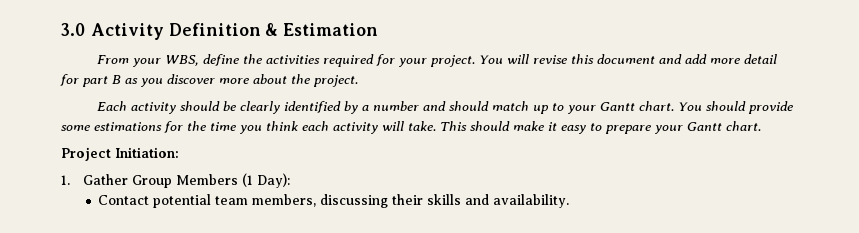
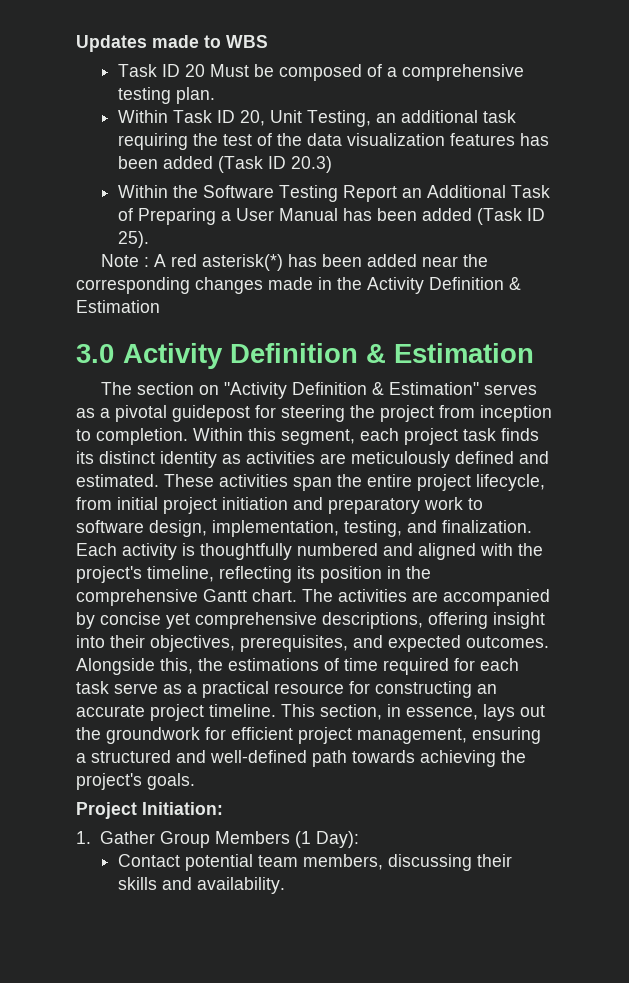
+ Updates made to WBS
+ Task ID 20 Must be composed of a comprehensive testing plan.
+ Within Task ID 20, Unit Testing, an additional task requiring the test of the data visualization features has been added (Task ID 20.3)
+ Within the Software Testing Report an Additional Task of Preparing a User Manual has been added (Task ID 25).
+ Note : A red asterisk(*) has been added near the corresponding changes made in the Activity Definition & Estimation
- From your WBS, define the activities required for your project. You will revise this document and add more detail for part B as you discover more about the project.
- Each activity should be clearly identified by a number and should match up to your Gantt chart. You should provide some estimations for the time you think each activity will take. This should make it easy to prepare your Gantt chart.
+ The section on "Activity Definition & Estimation" serves as a pivotal guidepost for steering the project from inception to completion. Within this segment, each project task finds its distinct identity as activities are meticulously defined and estimated. These activities span the entire project lifecycle, from initial project initiation and preparatory work to software design, implementation, testing, and finalization. Each activity is thoughtfully numbered and aligned with the project's timeline, reflecting its position in the comprehensive Gantt chart. The activities are accompanied by concise yet comprehensive descriptions, offering insight into their objectives, prerequisites, and expected outcomes. Alongside this, the estimations of time required for each task serve as a practical resource for constructing an accurate project timeline. This section, in essence, lays out the groundwork for efficient project management, ensuring a structured and well-defined path towards achieving the project's goals.

